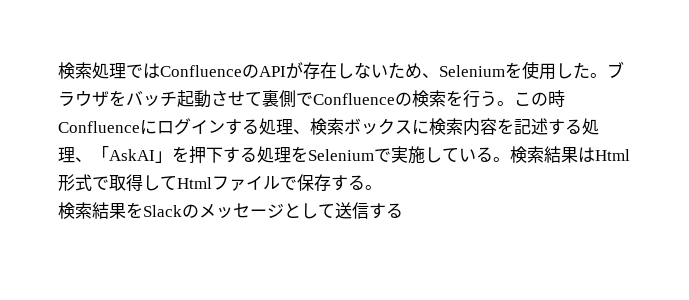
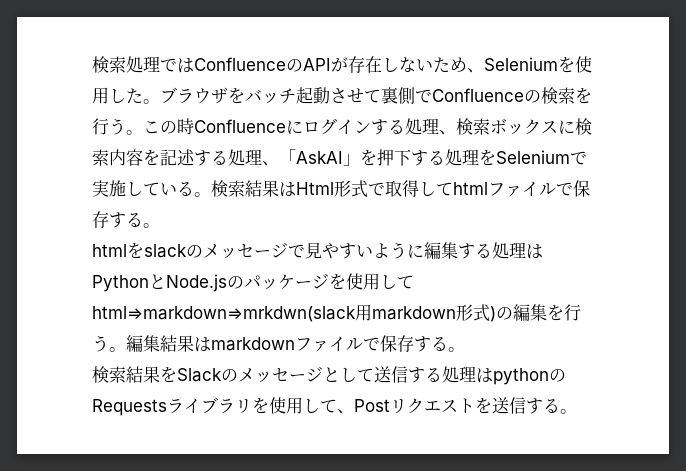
- 検索結果はHtml形式で取得してHtmlファイルで保存する。
+ 検索結果はHtml形式で取得してhtmlファイルで保存する。
+ htmlをslackのメッセージで見やすいように編集する処理はPythonとNode.jsのパッケージを使用してhtml⇒markdown⇒mrkdwn(slack用markdown形式)の編集を行う。編集結果はmarkdownファイルで保存する。
- 検索結果をSlackのメッセージとして送信する
+ 検索結果をSlackのメッセージとして送信する処理はpythonのRequestsライブラリを使用して、Postリクエストを送信する。

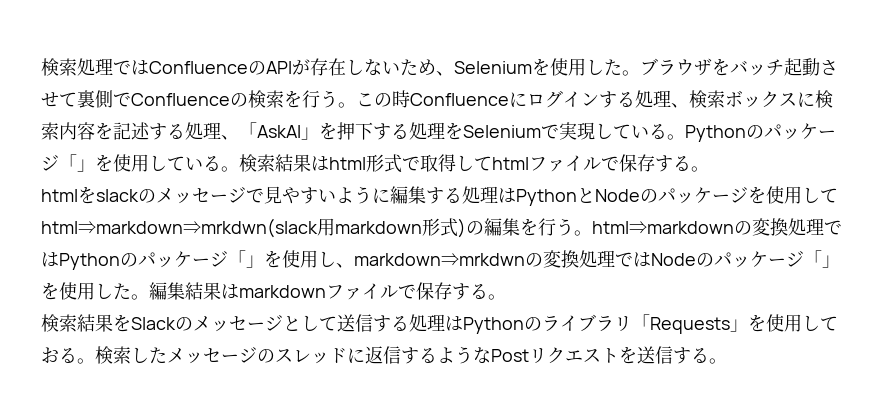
- この時Confluenceにログインする処理、検索ボックスに検索内容を記述する処理、「AskAI」を押下する処理をSeleniumで実施している。
+ この時Confluenceにログインする処理、検索ボックスに検索内容を記述する処理、「AskAI」を押下する処理をSeleniumで実現している。Pythonのパッケージ「」を使用している。
- 検索結果はHtml形式で取得してhtmlファイルで保存する。
+ 検索結果はhtml形式で取得してhtmlファイルで保存する。
- htmlをslackのメッセージで見やすいように編集する処理はPythonとNode.jsのパッケージを使用してhtml⇒markdown⇒mrkdwn(slack用markdown形式)の編集を行う。
+ htmlをslackのメッセージで見やすいように編集する処理はPythonとNodeのパッケージを使用してhtml⇒markdown⇒mrkdwn(slack用markdown形式)の編集を行う。html⇒markdownの変換処理ではPythonのパッケージ「」を使用し、markdown⇒mrkdwnの変換処理ではNodeのパッケージ「」を使用した。
- 検索結果をSlackのメッセージとして送信する処理はpythonのRequestsライブラリを使用して、Postリクエストを送信する。
+ 検索結果をSlackのメッセージとして送信する処理はPythonのライブラリ「Requests」を使用しておる。検索したメッセージのスレッドに返信するようなPostリクエストを送信する。

